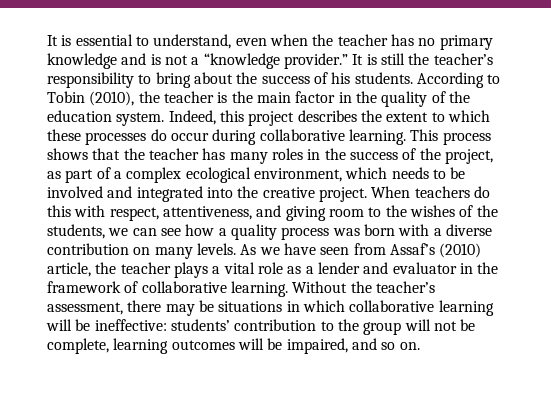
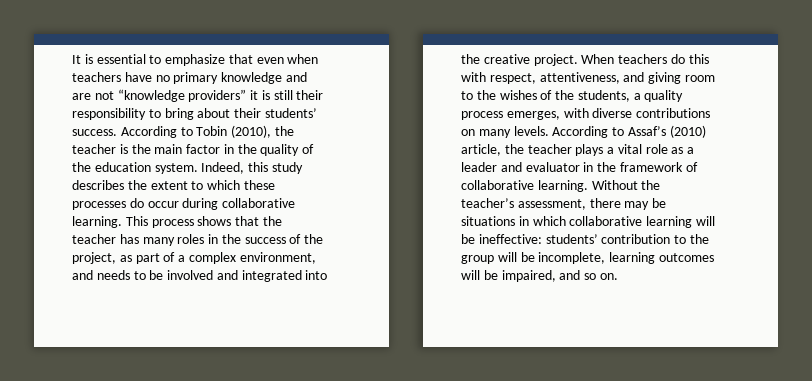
- It is essential to understand, even when the teacher has no primary knowledge and is not a “knowledge provider.” It is still the teacher’s responsibility to bring about the success of his students.
+ It is essential to emphasize that even when teachers have no primary knowledge and are not “knowledge providers” it is still their responsibility to bring about their students’ success.
- Indeed, this project describes the extent to which these processes do occur during collaborative learning.
+ Indeed, this study describes the extent to which these processes do occur during collaborative learning.
- This process shows that the teacher has many roles in the success of the project, as part of a complex ecological environment, which needs to be involved and integrated into the creative project.
+ This process shows that the teacher has many roles in the success of the project, as part of a complex environment, and needs to be involved and integrated into the creative project.
- When teachers do this with respect, attentiveness, and giving room to the wishes of the students, we can see how a quality process was born with a diverse contribution on many levels. As we have seen from Assaf’s (2010) article, the teacher plays a vital role as a lender and evaluator in the framework of collaborative learning.
+ When teachers do this with respect, attentiveness, and giving room to the wishes of the students, a quality process emerges, with diverse contributions on many levels. According to Assaf’s (2010) article, the teacher plays a vital role as a leader and evaluator in the framework of collaborative learning.
- Without the teacher’s assessment, there may be situations in which collaborative learning will be ineffective: students’ contribution to the group will not be complete, learning outcomes will be impaired, and so on.
+ Without the teacher’s assessment, there may be situations in which collaborative learning will be ineffective: students’ contribution to the group will be incomplete, learning outcomes will be impaired, and so on.

